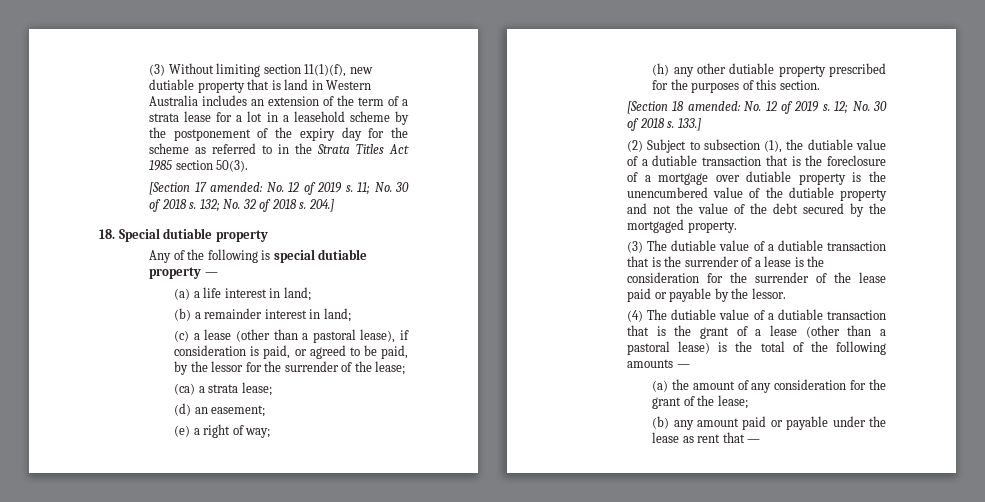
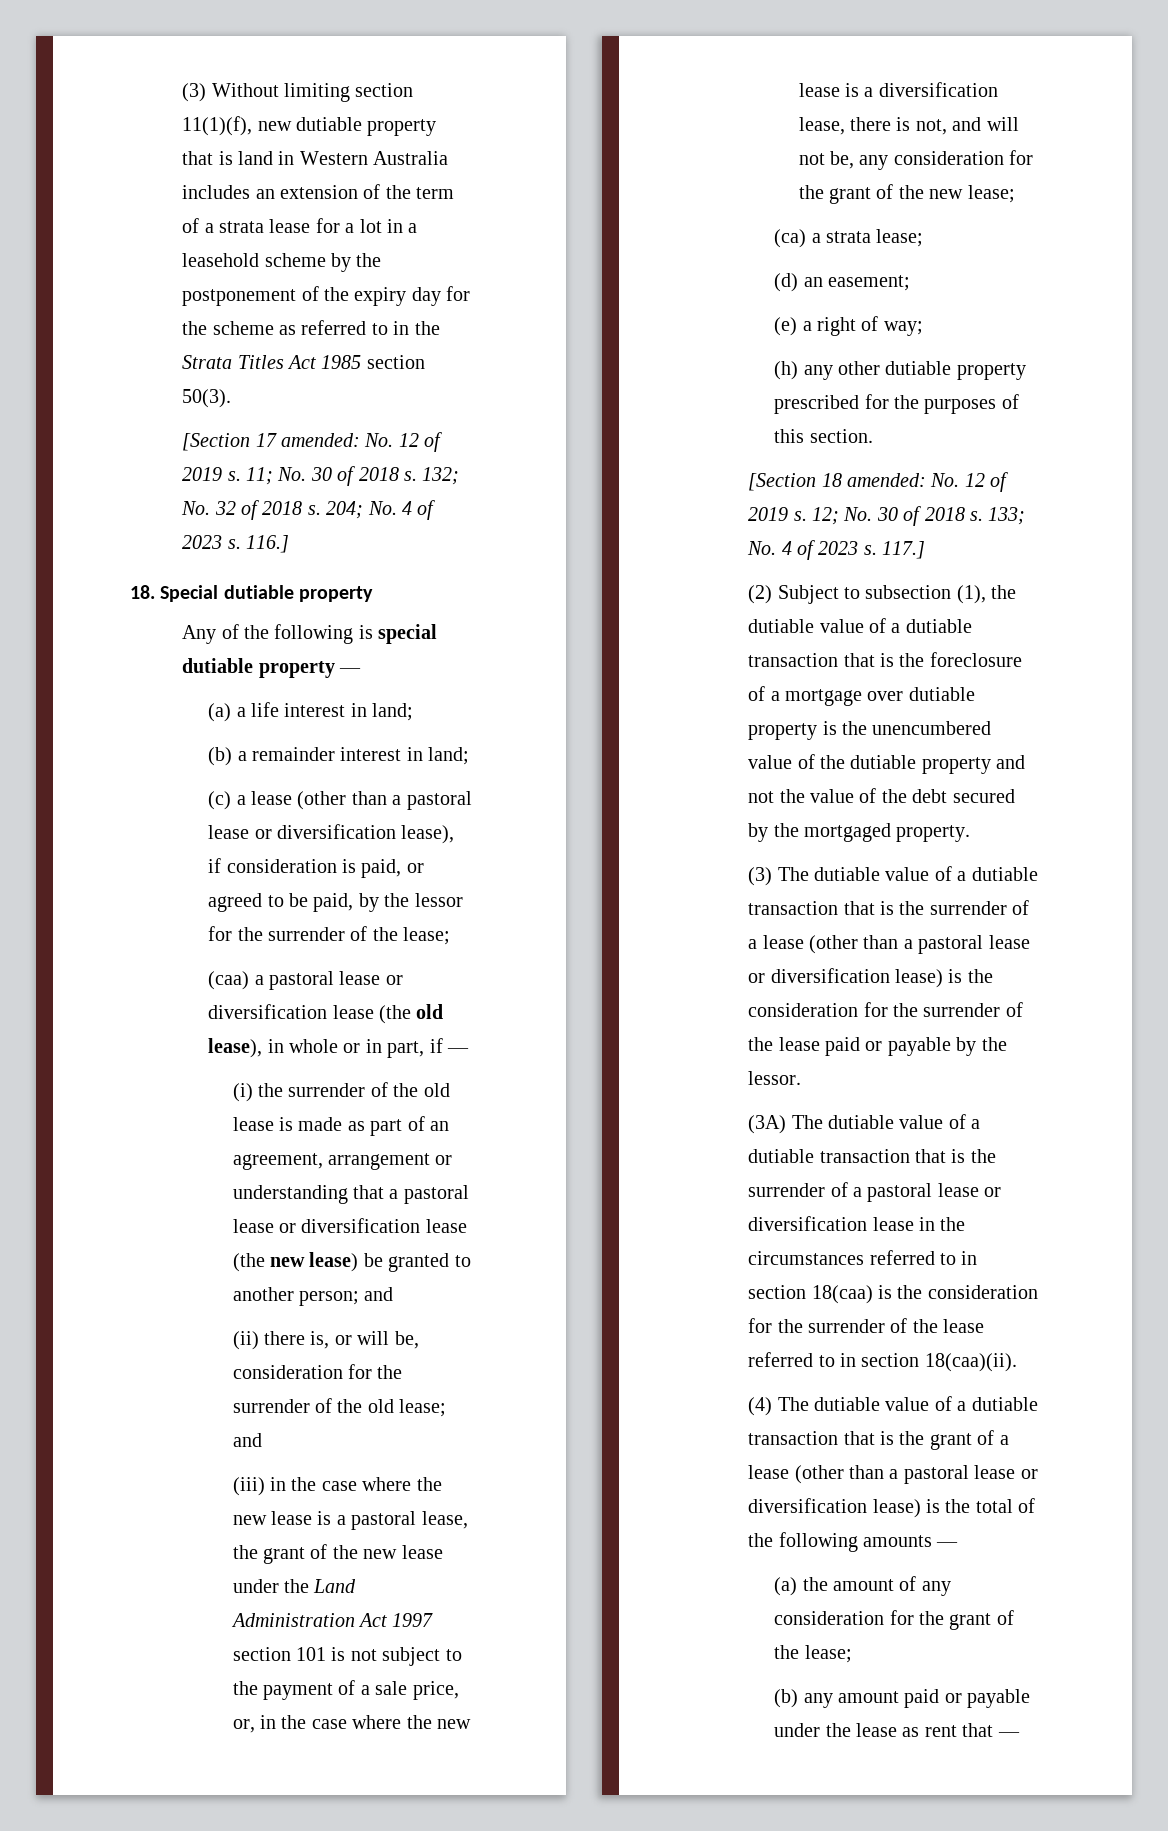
- 204.]
+ 204; No. 4 of 2023 s. 116.]
- (c) a lease (other than a pastoral lease), if consideration is paid, or agreed to be paid, by the lessor for the surrender of the lease;
+ (c) a lease (other than a pastoral lease or diversification lease), if consideration is paid, or agreed to be paid, by the lessor for the surrender of the lease;
+ (caa) a pastoral lease or diversification lease (the old lease), in whole or in part, if —
+ (i) the surrender of the old lease is made as part of an agreement, arrangement or understanding that a pastoral lease or diversification lease (the new lease) be granted to another person; and
+ (ii) there is, or will be, consideration for the surrender of the old lease; and
+ (iii) in the case where the new lease is a pastoral lease, the grant of the new lease under the Land Administration Act 1997 section 101 is not subject to the payment of a sale price, or, in the case where the new lease is a diversification lease, there is not, and will not be, any consideration for the grant of the new lease;
- 133.]
+ 133; No. 4 of 2023 s. 117.]
- (3) The dutiable value of a dutiable transaction that is the surrender of a lease is the consideration for the surrender of the lease paid or payable by the lessor.
+ (3) The dutiable value of a dutiable transaction that is the surrender of a lease (other than a pastoral lease or diversification lease) is the consideration for the surrender of the lease paid or payable by the lessor.
+ (3A) The dutiable value of a dutiable transaction that is the surrender of a pastoral lease or diversification lease in the circumstances referred to in section 18(caa) is the consideration for the surrender of the lease referred to in section 18(caa)(ii).
- (4) The dutiable value of a dutiable transaction that is the grant of a lease (other than a pastoral lease) is the total of the following amounts —
+ (4) The dutiable value of a dutiable transaction that is the grant of a lease (other than a pastoral lease or diversification lease) is the total of the following amounts —

